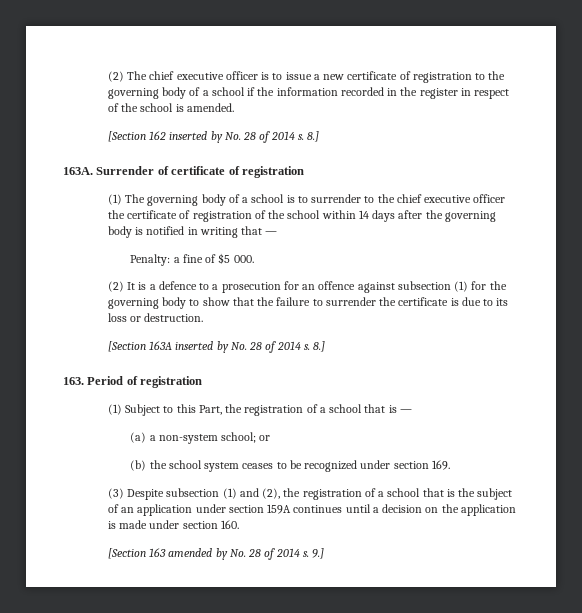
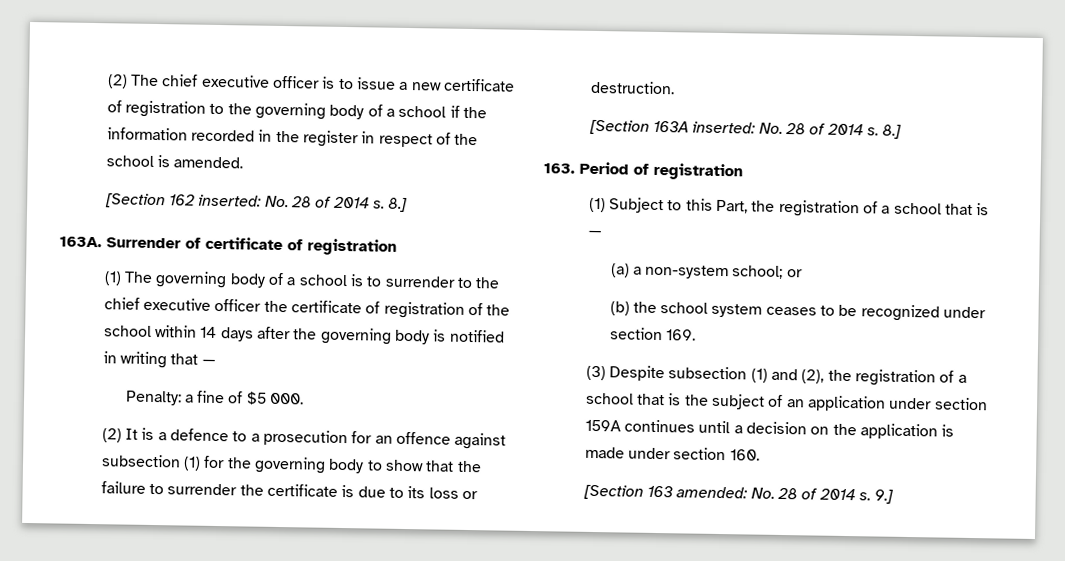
- [Section 162 inserted by No. 28 of 2014 s.
+ [Section 162 inserted: No. 28 of 2014 s.
- [Section 163A inserted by No. 28 of 2014 s.
+ [Section 163A inserted: No. 28 of 2014 s.
- [Section 163 amended by No. 28 of 2014 s.
+ [Section 163 amended: No. 28 of 2014 s.

